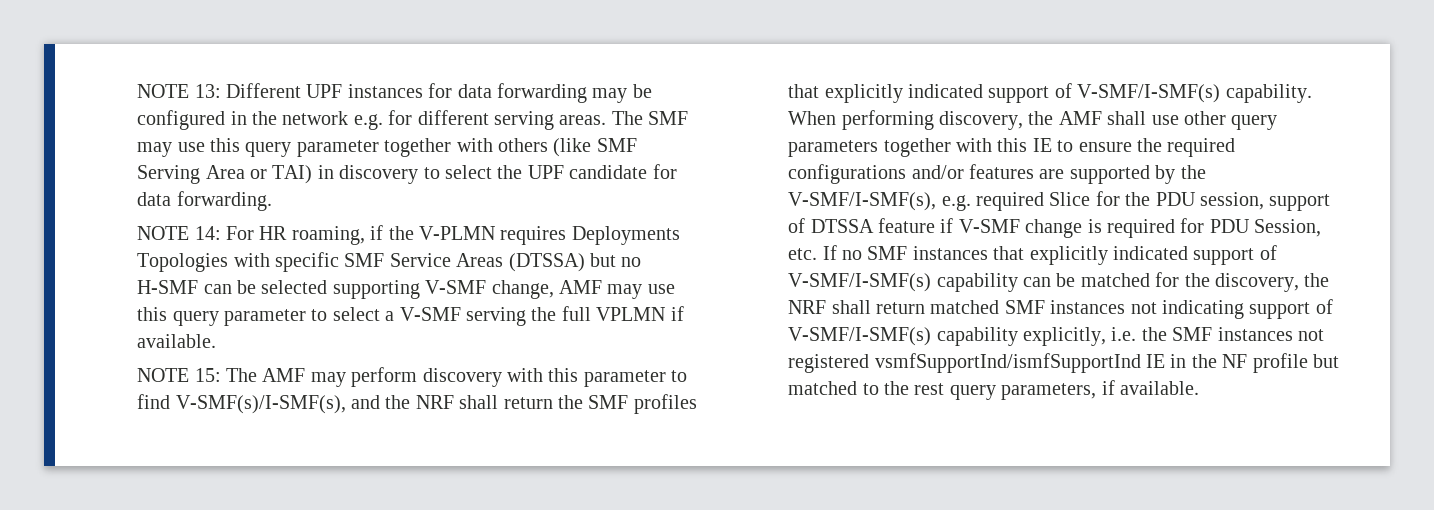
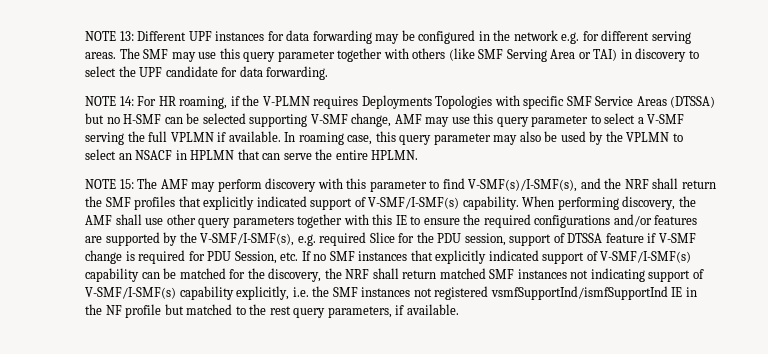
+ In roaming case, this query parameter may also be used by the VPLMN to select an NSACF in HPLMN that can serve the entire HPLMN.

